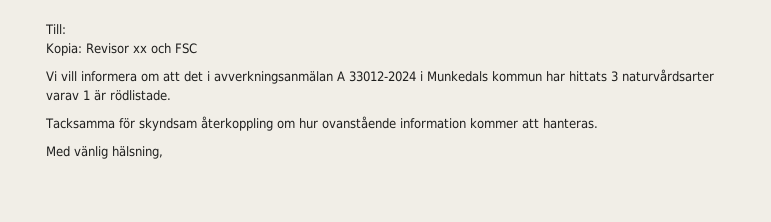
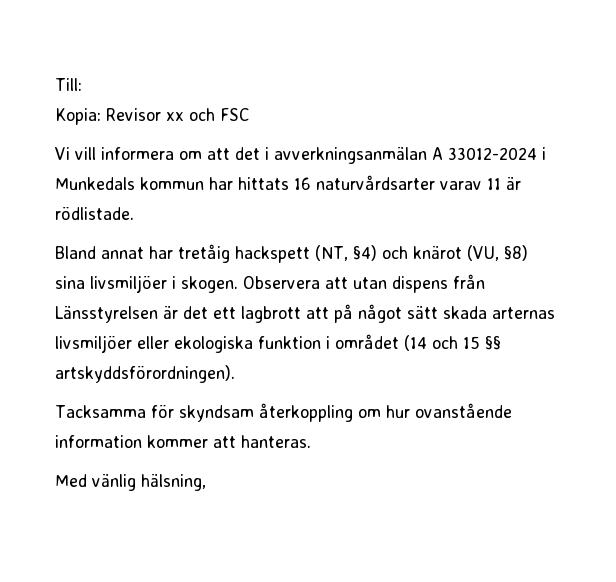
- Vi vill informera om att det i avverkningsanmälan A 33012-2024 i Munkedals kommun har hittats 3 naturvårdsarter varav 1 är rödlistade.
+ Vi vill informera om att det i avverkningsanmälan A 33012-2024 i Munkedals kommun har hittats 16 naturvårdsarter varav 11 är rödlistade.
+ Bland annat har tretåig hackspett (NT, §4) och knärot (VU, §8) sina livsmiljöer i skogen. Observera att utan dispens från Länsstyrelsen är det ett lagbrott att på något sätt skada arternas livsmiljöer eller ekologiska funktion i området (14 och 15 §§ artskyddsförordningen).

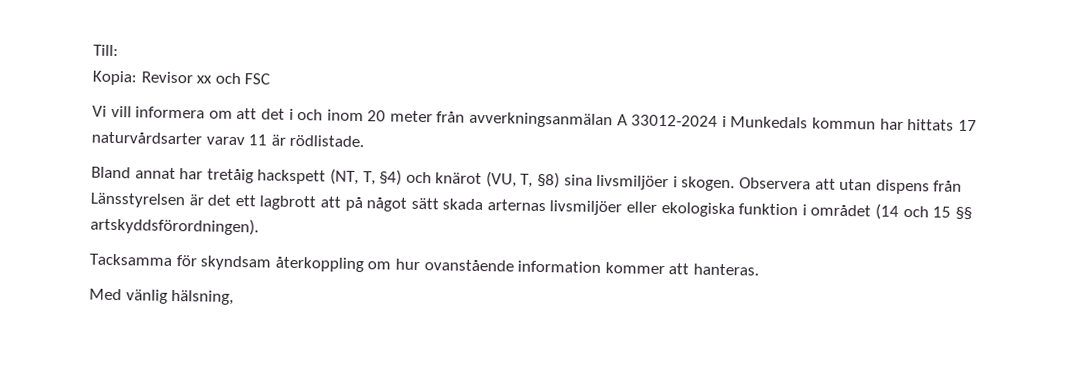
- Vi vill informera om att det i avverkningsanmälan A 33012-2024 i Munkedals kommun har hittats 16 naturvårdsarter varav 11 är rödlistade.
+ Vi vill informera om att det i och inom 20 meter från avverkningsanmälan A 33012-2024 i Munkedals kommun har hittats 17 naturvårdsarter varav 11 är rödlistade.
- Bland annat har tretåig hackspett (NT, §4) och knärot (VU, §8) sina livsmiljöer i skogen.
+ Bland annat har tretåig hackspett (NT, T, §4) och knärot (VU, T, §8) sina livsmiljöer i skogen.

